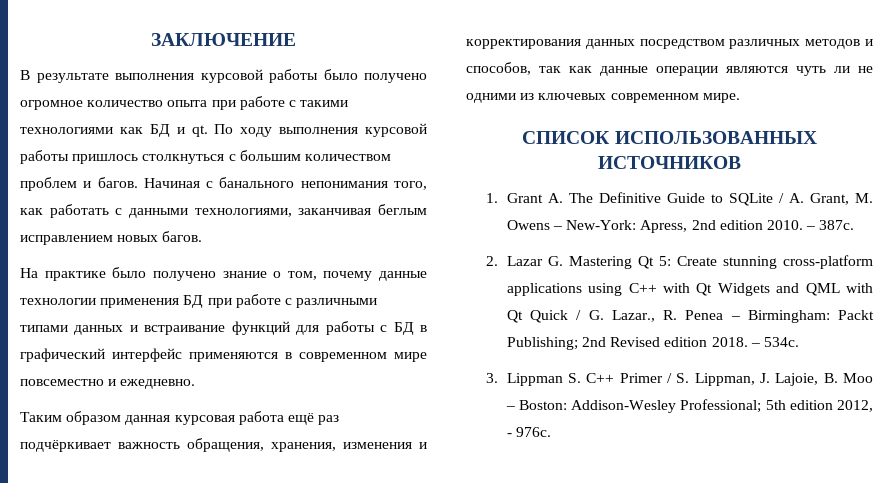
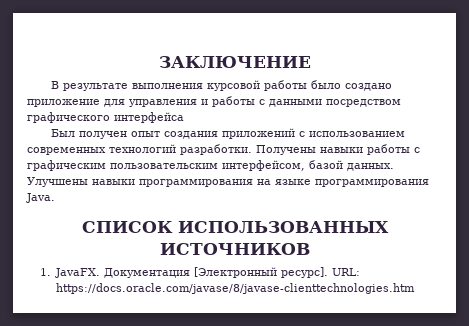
- В результате выполнения курсовой работы было получено огромное количество опыта при работе с такими технологиями как БД и qt. По ходу выполнения курсовой работы пришлось столкнуться с большим количеством проблем и багов. Начиная с банального непонимания того, как работать с данными технологиями, заканчивая беглым исправлением новых багов.
- На практике было получено знание о том, почему данные технологии применения БД при работе с различными типами данных и встраивание функций для работы с БД в графический интерфейс применяются в современном мире повсеместно и ежедневно.
- Таким образом данная курсовая работа ещё раз подчёркивает важность обращения, хранения, изменения и корректирования данных посредством различных методов и способов, так как данные операции являются чуть ли не одними из ключевых современном мире.
+ В результате выполнения курсовой работы было создано приложение для управления и работы с данными посредством графического интерфейса
+ Был получен опыт создания приложений с использованием современных технологий разработки. Получены навыки работы с графическим пользовательским интерфейсом, базой данных. Улучшены навыки программирования на языке программирования Java.
  СПИСОК ИСПОЛЬЗОВАННЫХ ИСТОЧНИКОВ
- 1. Grant A. The Definitive Guide to SQLite / A. Grant, M. Owens – New-York: Apress, 2nd edition 2010. – 387с.
- 2. Lazar G. Mastering Qt 5: Create stunning cross-platform applications using C++ with Qt Widgets and QML with Qt Quick / G. Lazar., R. Penea – Birmingham: Packt Publishing; 2nd Revised edition 2018. – 534с.
- 3. Lippman S. C++ Primer / S. Lippman, J. Lajoie, B. Moo – Boston: Addison-Wesley Professional; 5th edition 2012, - 976с.
+ 1. JavaFX. Документация [Электронный ресурс]. URL: https://docs.oracle.com/javase/8/javase-clienttechnologies.htm

